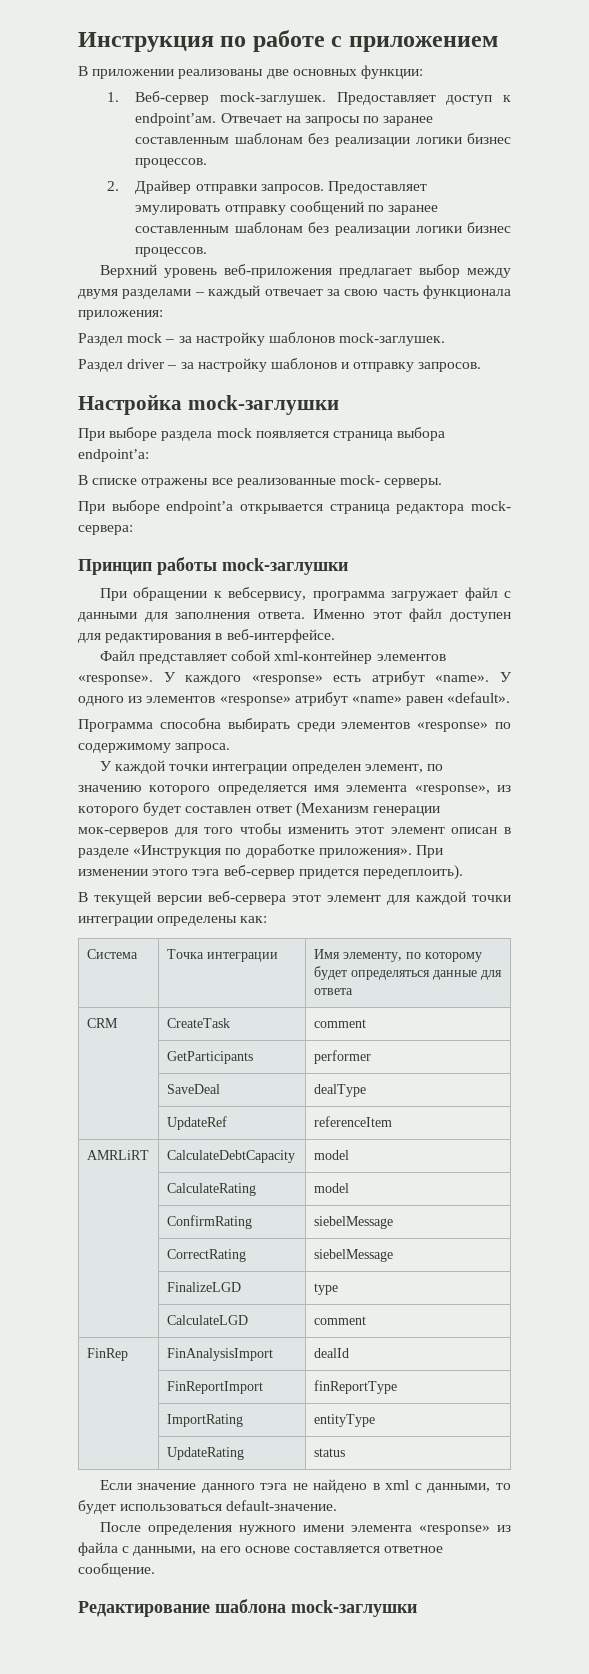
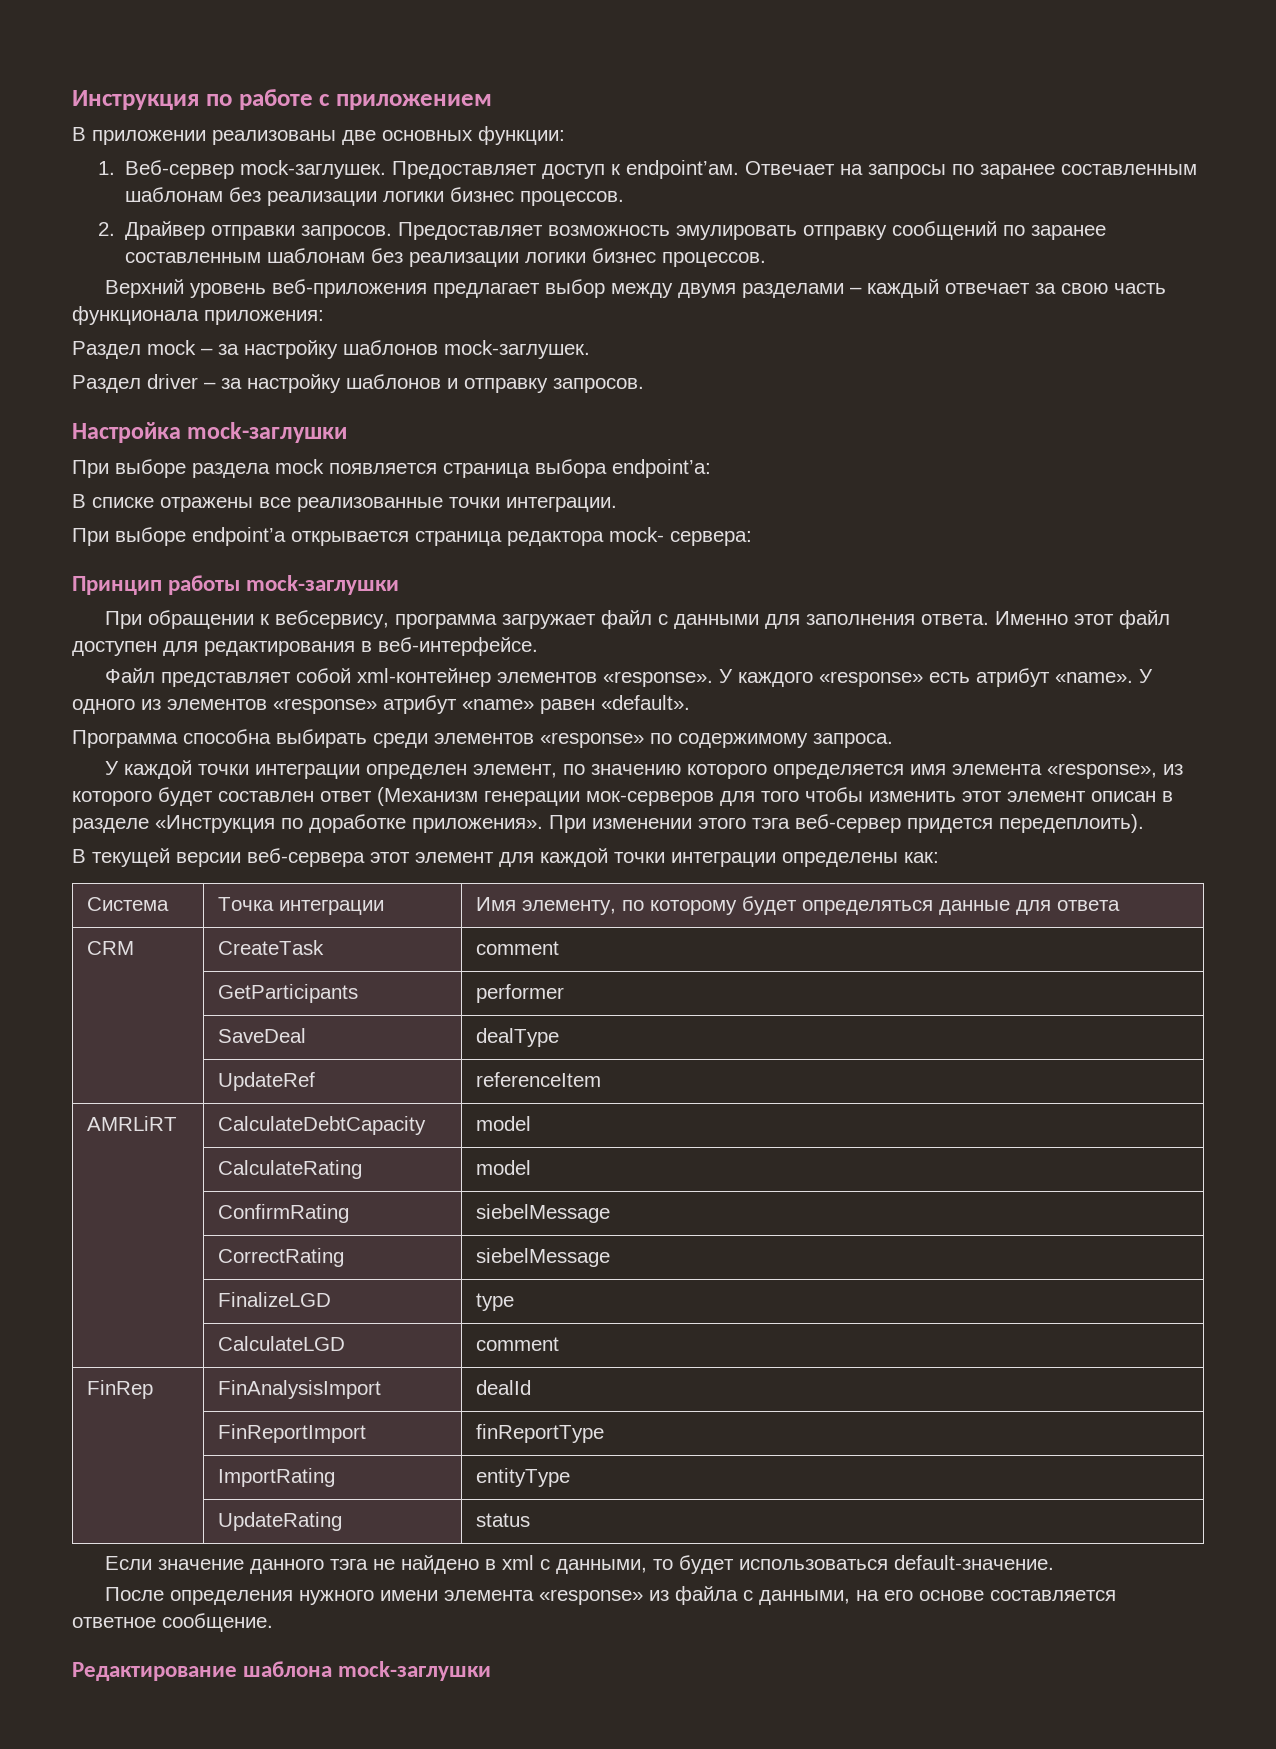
- Предоставляет эмулировать отправку сообщений по заранее составленным шаблонам без реализации логики бизнес процессов.
+ Предоставляет возможность эмулировать отправку сообщений по заранее составленным шаблонам без реализации логики бизнес процессов.
- В списке отражены все реализованные mock- серверы.
+ В списке отражены все реализованные точки интеграции.

